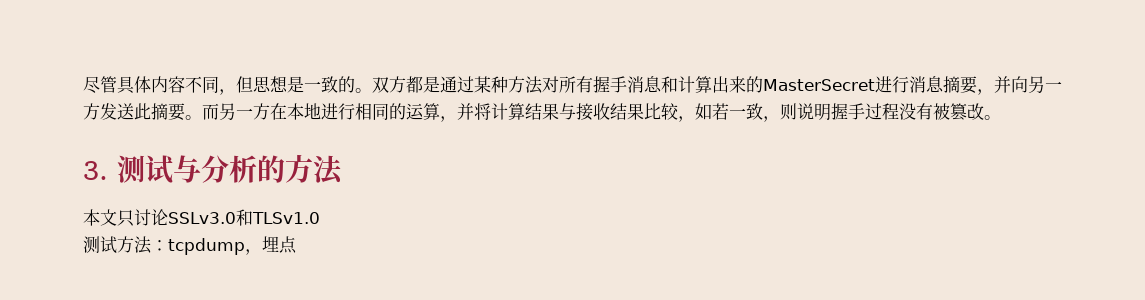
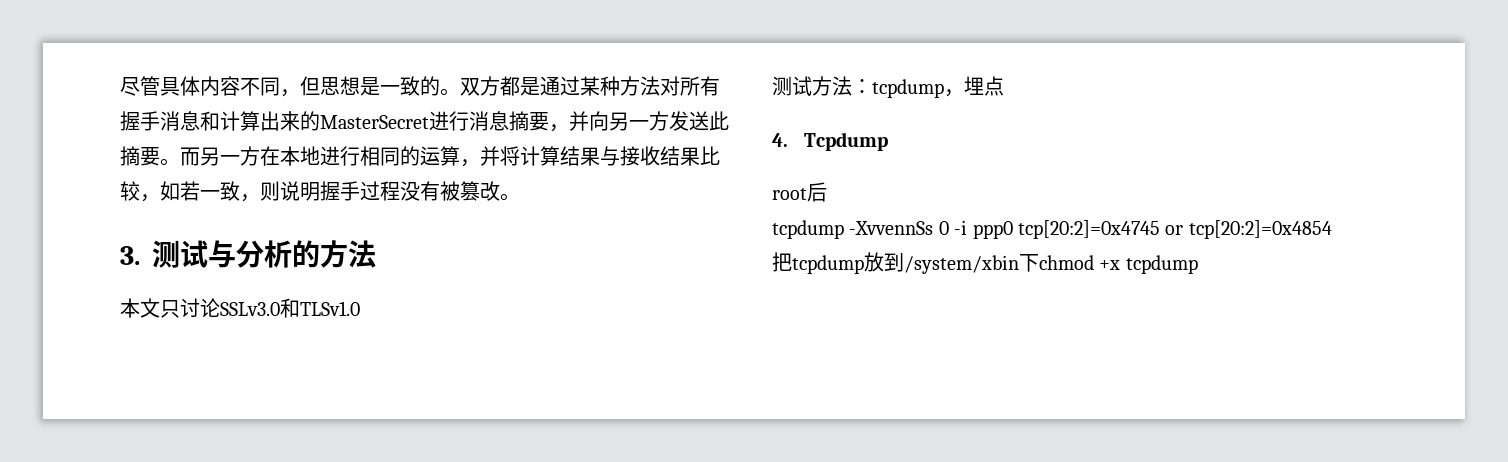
+ 4. Tcpdump
+ root后
+ tcpdump -XvvennSs 0 -i ppp0 tcp[20:2]=0x4745 or tcp[20:2]=0x4854
+ 把tcpdump放到/system/xbin下chmod +x tcpdump

